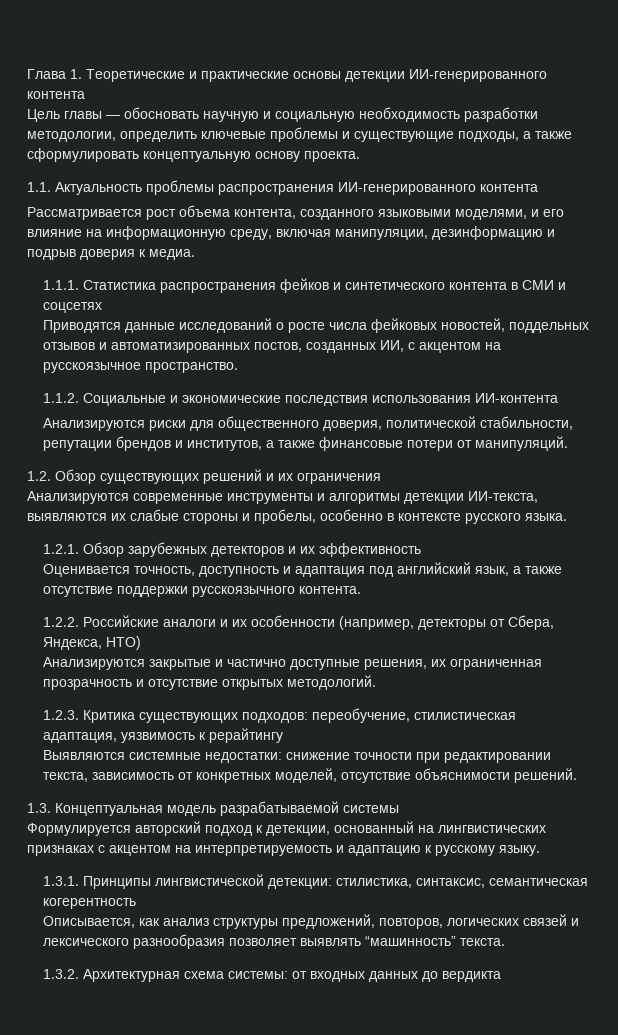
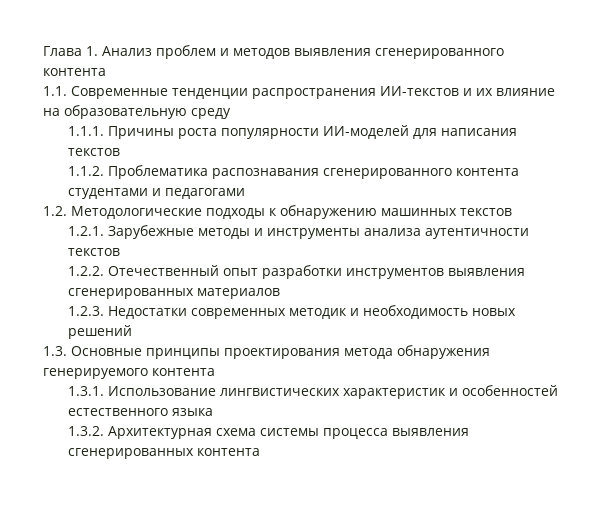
- Глава 1. Теоретические и практические основы детекции ИИ-генерированного контента
- Цель главы — обосновать научную и социальную необходимость разработки методологии, определить ключевые проблемы и существующие подходы, а также сформулировать концептуальную основу проекта.
- 1.1. Актуальность проблемы распространения ИИ-генерированного контента
- Рассматривается рост объема контента, созданного языковыми моделями, и его влияние на информационную среду, включая манипуляции, дезинформацию и подрыв доверия к медиа.
- 1.1.1. Статистика распространения фейков и синтетического контента в СМИ и соцсетях
- Приводятся данные исследований о росте числа фейковых новостей, поддельных отзывов и автоматизированных постов, созданных ИИ, с акцентом на русскоязычное пространство.
- 1.1.2. Социальные и экономические последствия использования ИИ-контента
- Анализируются риски для общественного доверия, политической стабильности, репутации брендов и институтов, а также финансовые потери от манипуляций.
- 1.2. Обзор существующих решений и их ограничения
- Анализируются современные инструменты и алгоритмы детекции ИИ-текста, выявляются их слабые стороны и пробелы, особенно в контексте русского языка.
- 1.2.1. Обзор зарубежных детекторов и их эффективность
- Оценивается точность, доступность и адаптация под английский язык, а также отсутствие поддержки русскоязычного контента.
- 1.2.2. Российские аналоги и их особенности (например, детекторы от Сбера, Яндекса, НТО)
- Анализируются закрытые и частично доступные решения, их ограниченная прозрачность и отсутствие открытых методологий.
- 1.2.3. Критика существующих подходов: переобучение, стилистическая адаптация, уязвимость к рерайтингу
- Выявляются системные недостатки: снижение точности при редактировании текста, зависимость от конкретных моделей, отсутствие объяснимости решений.
- 1.3. Концептуальная модель разрабатываемой системы
- Формулируется авторский подход к детекции, основанный на лингвистических признаках с акцентом на интерпретируемость и адаптацию к русскому языку.
- 1.3.1. Принципы лингвистической детекции: стилистика, синтаксис, семантическая когерентность
- Описывается, как анализ структуры предложений, повторов, логических связей и лексического разнообразия позволяет выявлять “машинность” текста.
- 1.3.2. Архитектурная схема системы: от входных данных до вердикта
+ Глава 1. Анализ проблем и методов выявления сгенерированного контента
+ 1.1. Современные тенденции распространения ИИ-текстов и их влияние на образовательную среду
+ 1.1.1. Причины роста популярности ИИ-моделей для написания текстов
+ 1.1.2. Проблематика распознавания сгенерированного контента студентами и педагогами
+ 1.2. Методологические подходы к обнаружению машинных текстов
+ 1.2.1. Зарубежные методы и инструменты анализа аутентичности текстов
+ 1.2.2. Отечественный опыт разработки инструментов выявления сгенерированных материалов
+ 1.2.3. Недостатки современных методик и необходимость новых решений
+ 1.3. Основные принципы проектирования метода обнаружения генерируемого контента
+ 1.3.1. Использование лингвистических характеристик и особенностей естественного языка
+ 1.3.2. Архитектурная схема системы процесса выявления сгенерированных контента

